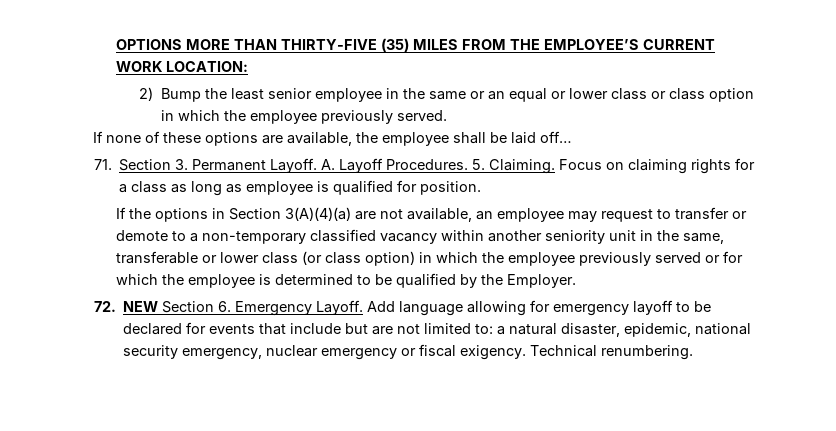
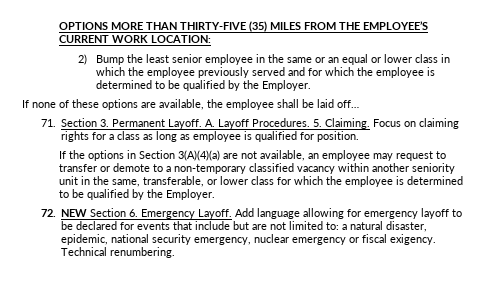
- 2) Bump the least senior employee in the same or an equal or lower class or class option in which the employee previously served.
+ 2) Bump the least senior employee in the same or an equal or lower class in which the employee previously served and for which the employee is determined to be qualified by the Employer.
- If the options in Section 3(A)(4)(a) are not available, an employee may request to transfer or demote to a non-temporary classified vacancy within another seniority unit in the same, transferable or lower class (or class option) in which the employee previously served or for which the employee is determined to be qualified by the Employer.
+ If the options in Section 3(A)(4)(a) are not available, an employee may request to transfer or demote to a non-temporary classified vacancy within another seniority unit in the same, transferable, or lower class for which the employee is determined to be qualified by the Employer.

